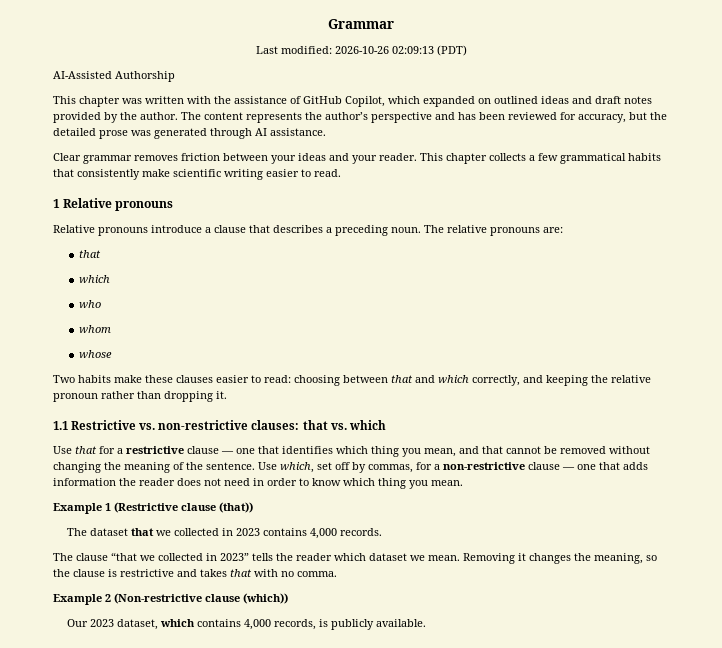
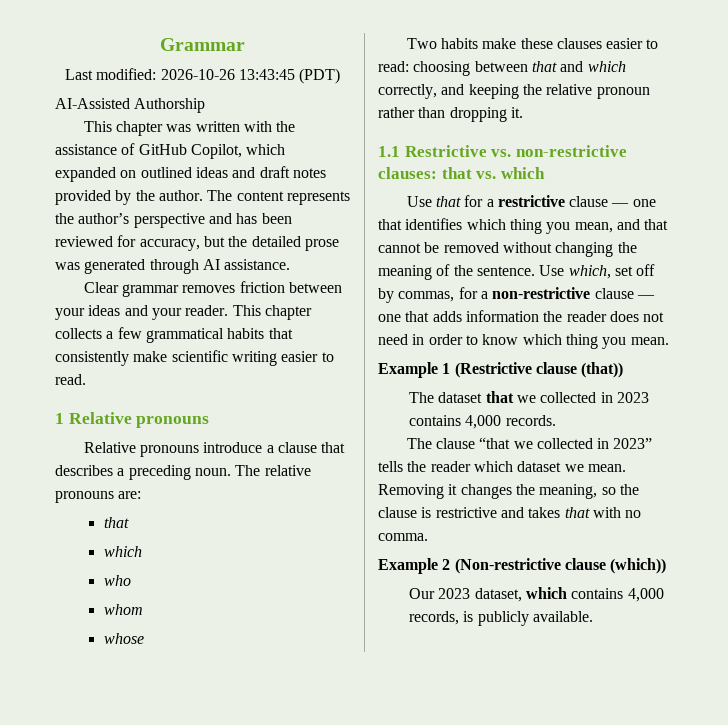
- Last modified: 2026-10-26 02:09:13 (PDT)
+ Last modified: 2026-10-26 13:43:45 (PDT)

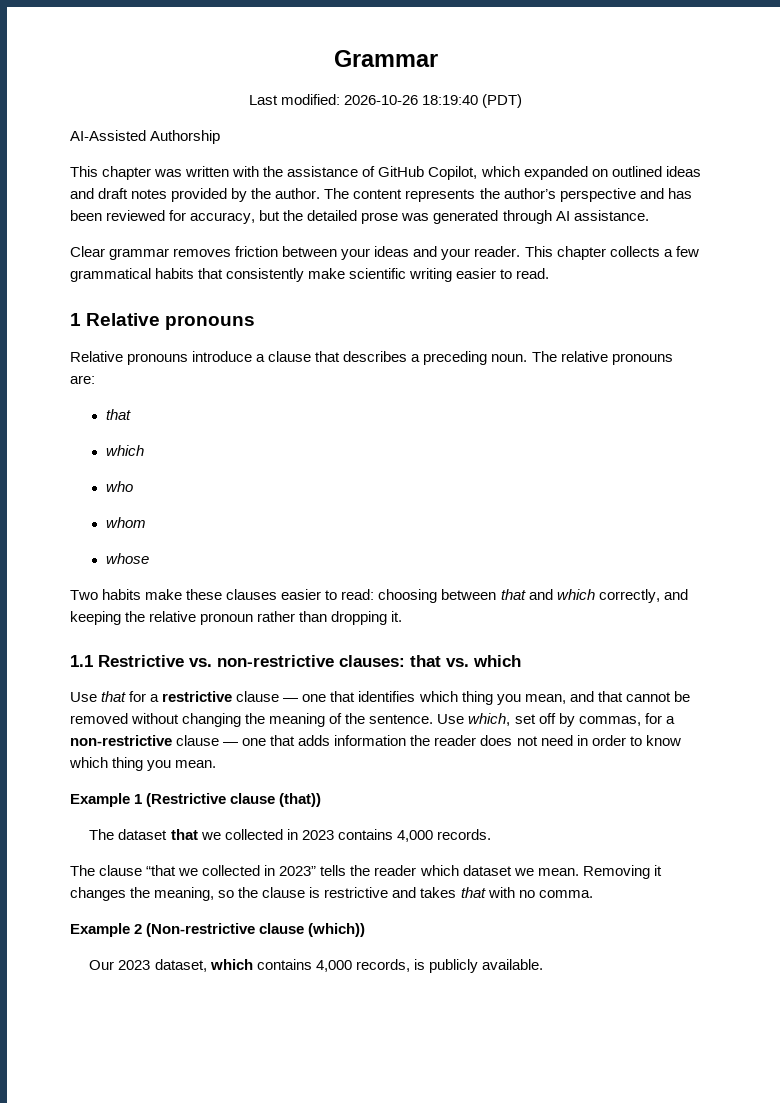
- Last modified: 2026-10-26 13:43:45 (PDT)
+ Last modified: 2026-10-26 18:19:40 (PDT)

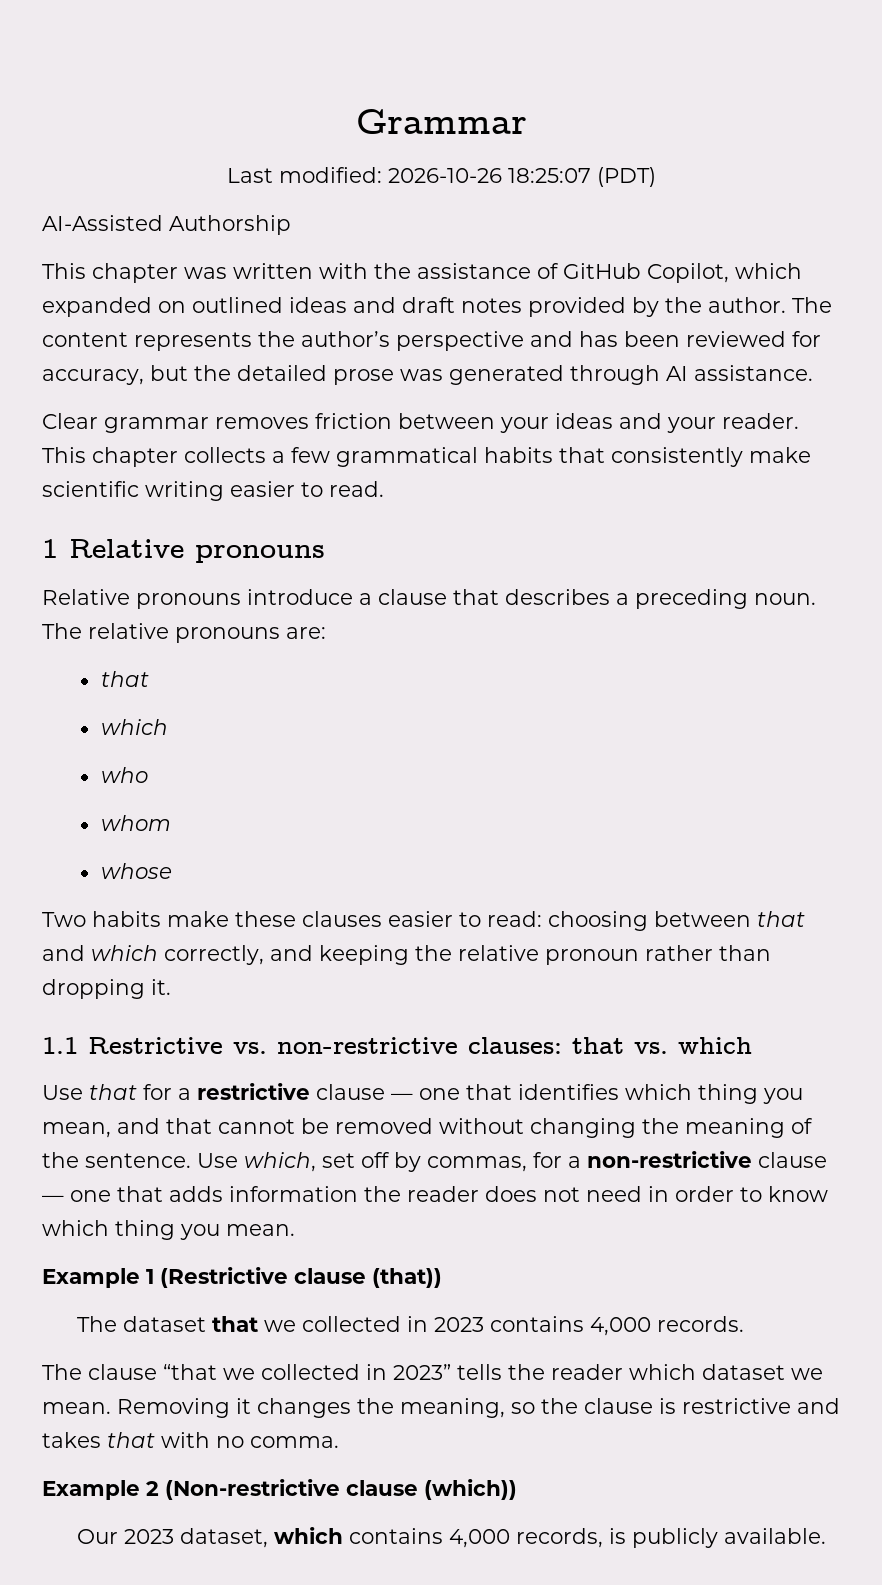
- Last modified: 2026-10-26 18:19:40 (PDT)
+ Last modified: 2026-10-26 18:25:07 (PDT)

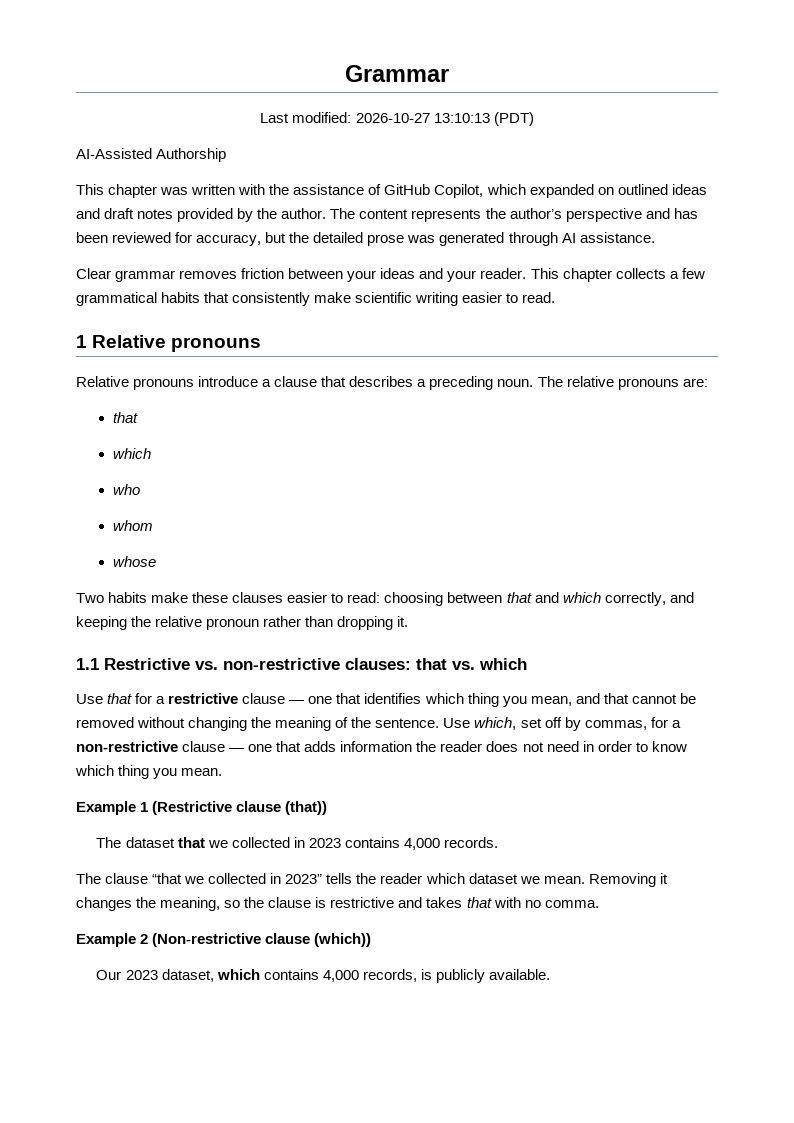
- Last modified: 2026-10-26 18:25:07 (PDT)
+ Last modified: 2026-10-27 13:10:13 (PDT)

